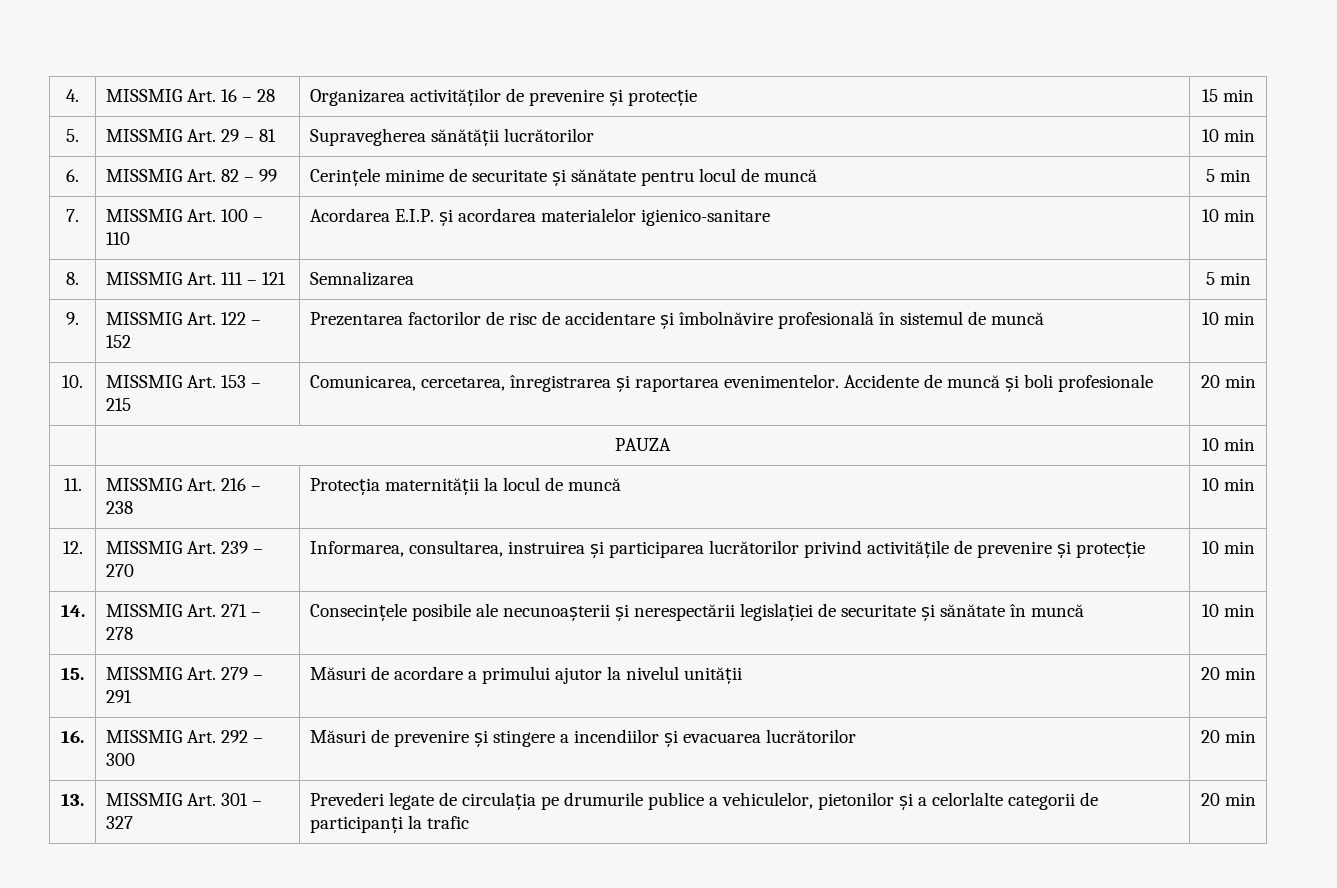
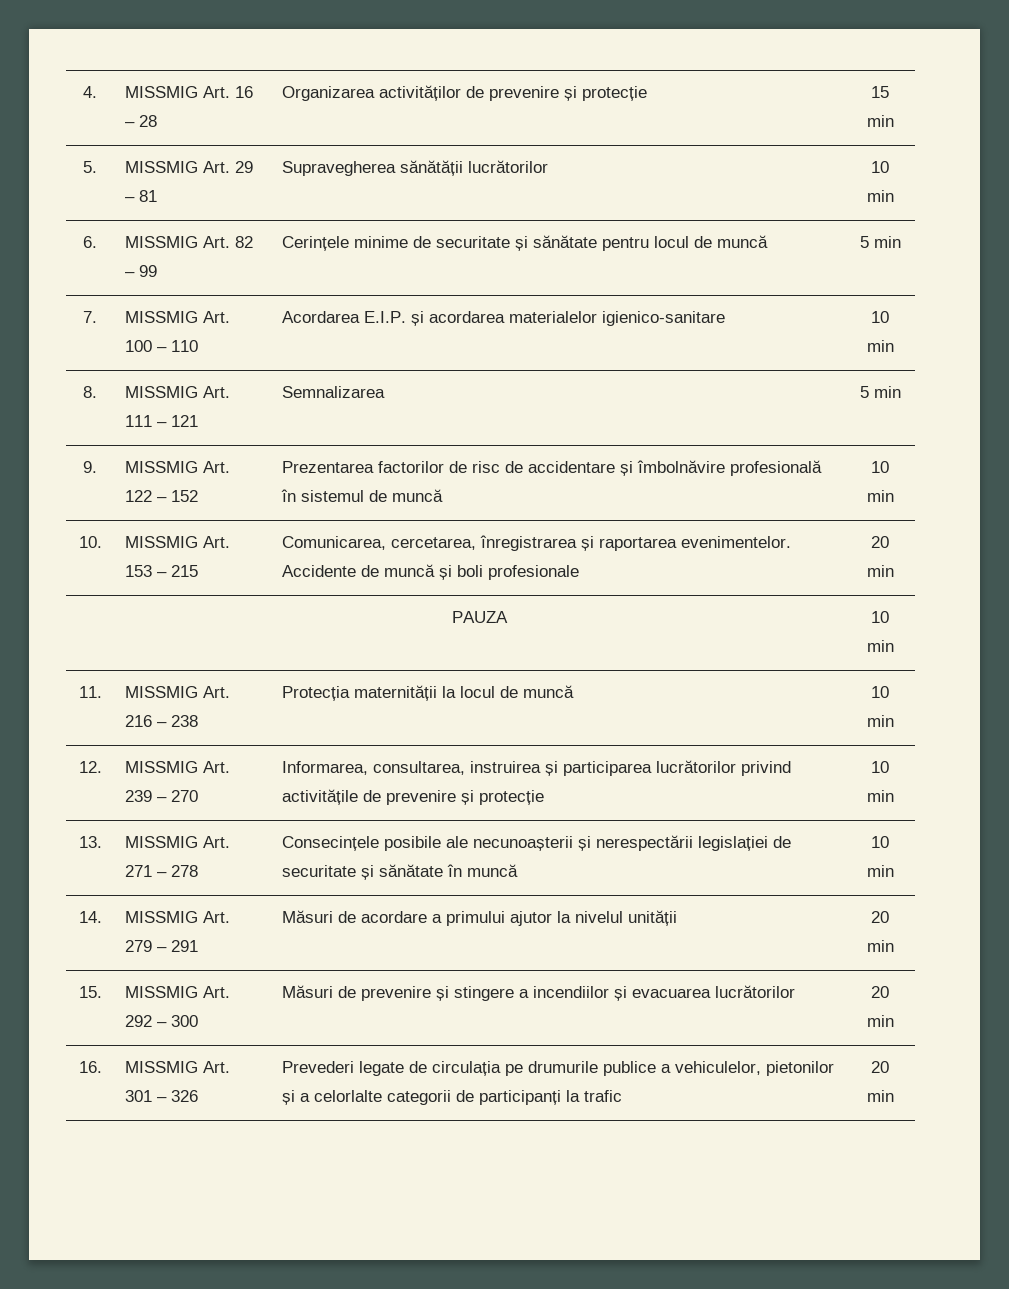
- 14. | MISSMIG Art. 271 – 278 | Consecințele posibile ale necunoașterii și nerespectării legislației de securitate și sănătate în muncă | 10 min
+ 13. | MISSMIG Art. 271 – 278 | Consecințele posibile ale necunoașterii și nerespectării legislației de securitate și sănătate în muncă | 10 min
- 15. | MISSMIG Art. 279 – 291 | Măsuri de acordare a primului ajutor la nivelul unității | 20 min
+ 14. | MISSMIG Art. 279 – 291 | Măsuri de acordare a primului ajutor la nivelul unității | 20 min
- 16. | MISSMIG Art. 292 – 300 | Măsuri de prevenire și stingere a incendiilor și evacuarea lucrătorilor | 20 min
+ 15. | MISSMIG Art. 292 – 300 | Măsuri de prevenire și stingere a incendiilor și evacuarea lucrătorilor | 20 min
- 13. | MISSMIG Art. 301 – 327 | Prevederi legate de circulația pe drumurile publice a vehiculelor, pietonilor și a celorlalte categorii de participanți la trafic | 20 min
+ 16. | MISSMIG Art. 301 – 326 | Prevederi legate de circulația pe drumurile publice a vehiculelor, pietonilor și a celorlalte categorii de participanți la trafic | 20 min

